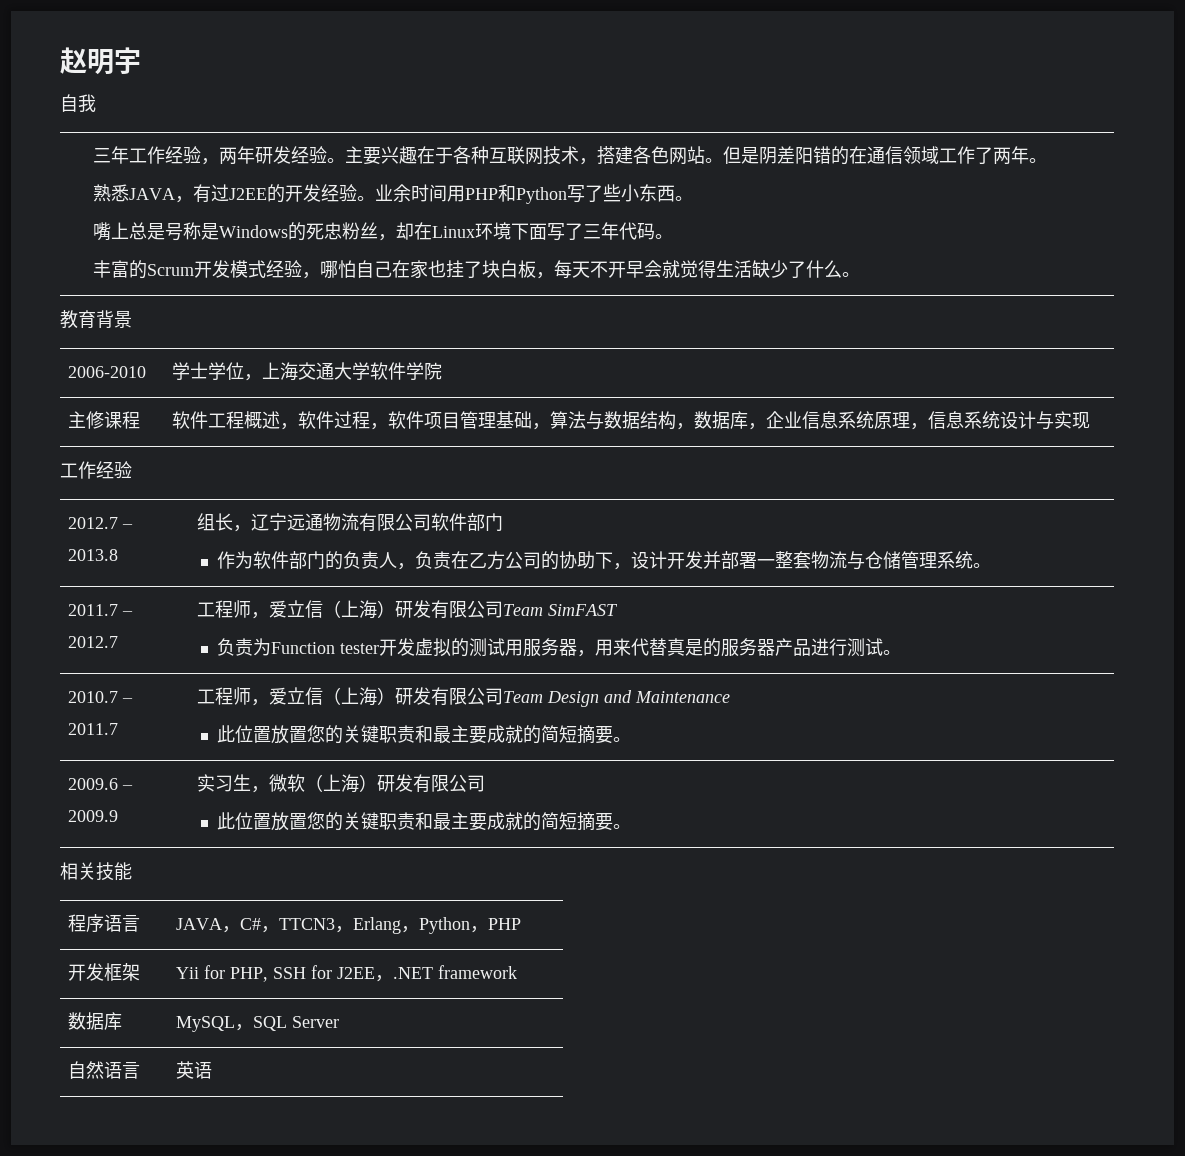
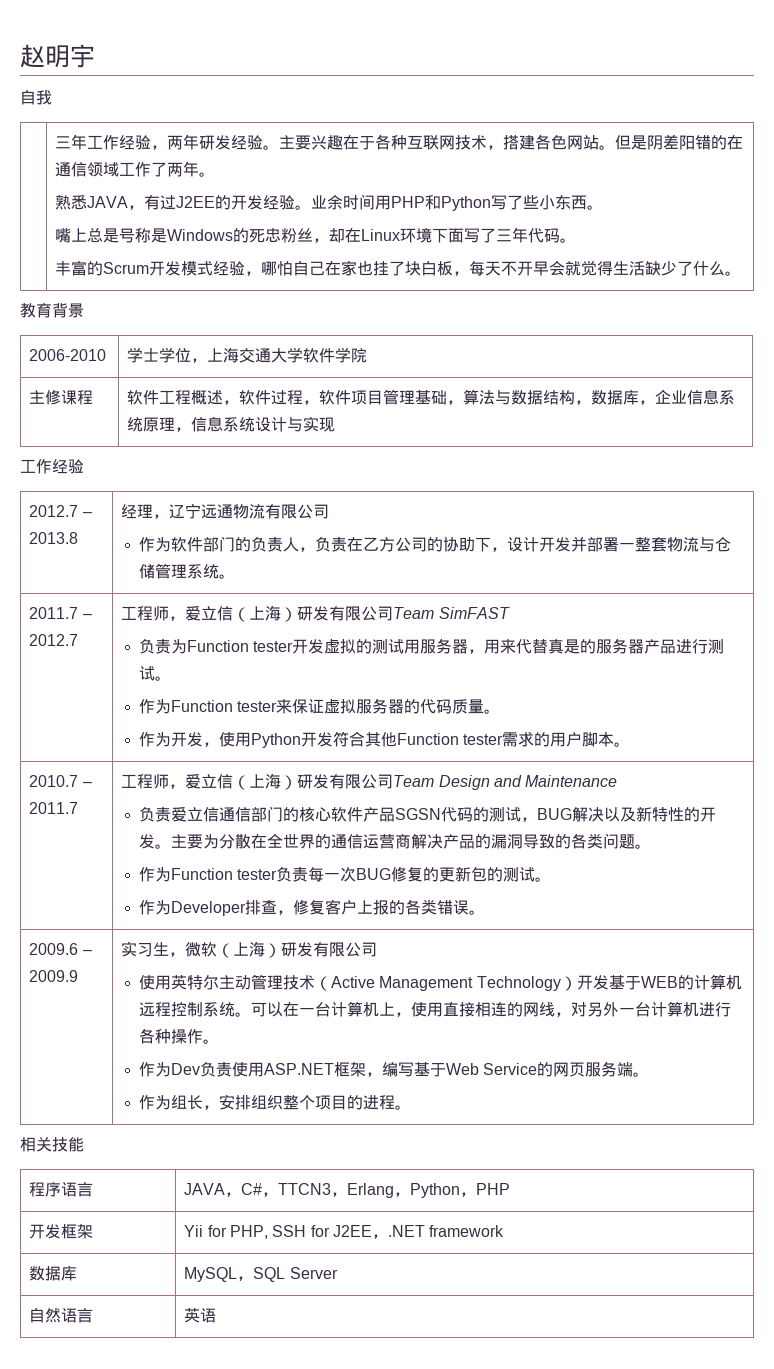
- 2012.7 – 2013.8 | 组长，辽宁远通物流有限公司软件部门
+ 2012.7 – 2013.8 | 经理，辽宁远通物流有限公司
+ 作为Function tester来保证虚拟服务器的代码质量。
+ 作为开发，使用Python开发符合其他Function tester需求的用户脚本。
  工程师，爱立信（上海）研发有限公司Team Design and Maintenance
- 此位置放置您的关键职责和最主要成就的简短摘要。
+ 负责爱立信通信部门的核心软件产品SGSN代码的测试，BUG解决以及新特性的开发。主要为分散在全世界的通信运营商解决产品的漏洞导致的各类问题。
+ 作为Function tester负责每一次BUG修复的更新包的测试。
+ 作为Developer排查，修复客户上报的各类错误。
  实习生，微软（上海）研发有限公司
- 此位置放置您的关键职责和最主要成就的简短摘要。
+ 使用英特尔主动管理技术（Active Management Technology）开发基于WEB的计算机远程控制系统。可以在一台计算机上，使用直接相连的网线，对另外一台计算机进行各种操作。
+ 作为Dev负责使用ASP.NET框架，编写基于Web Service的网页服务端。
+ 作为组长，安排组织整个项目的进程。

